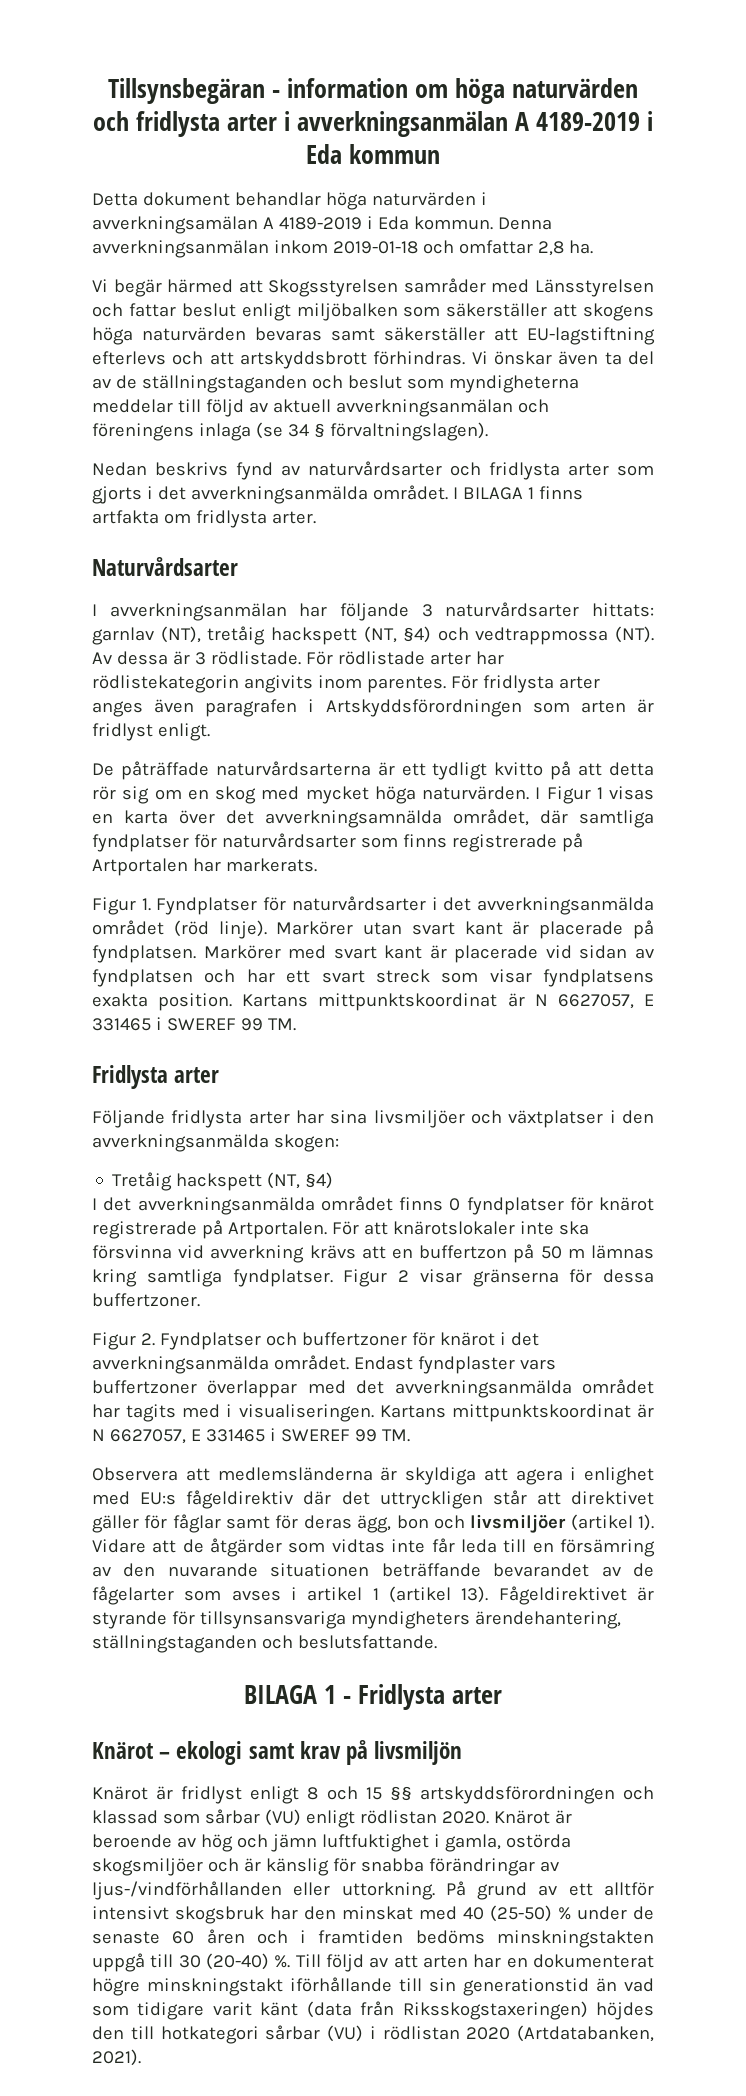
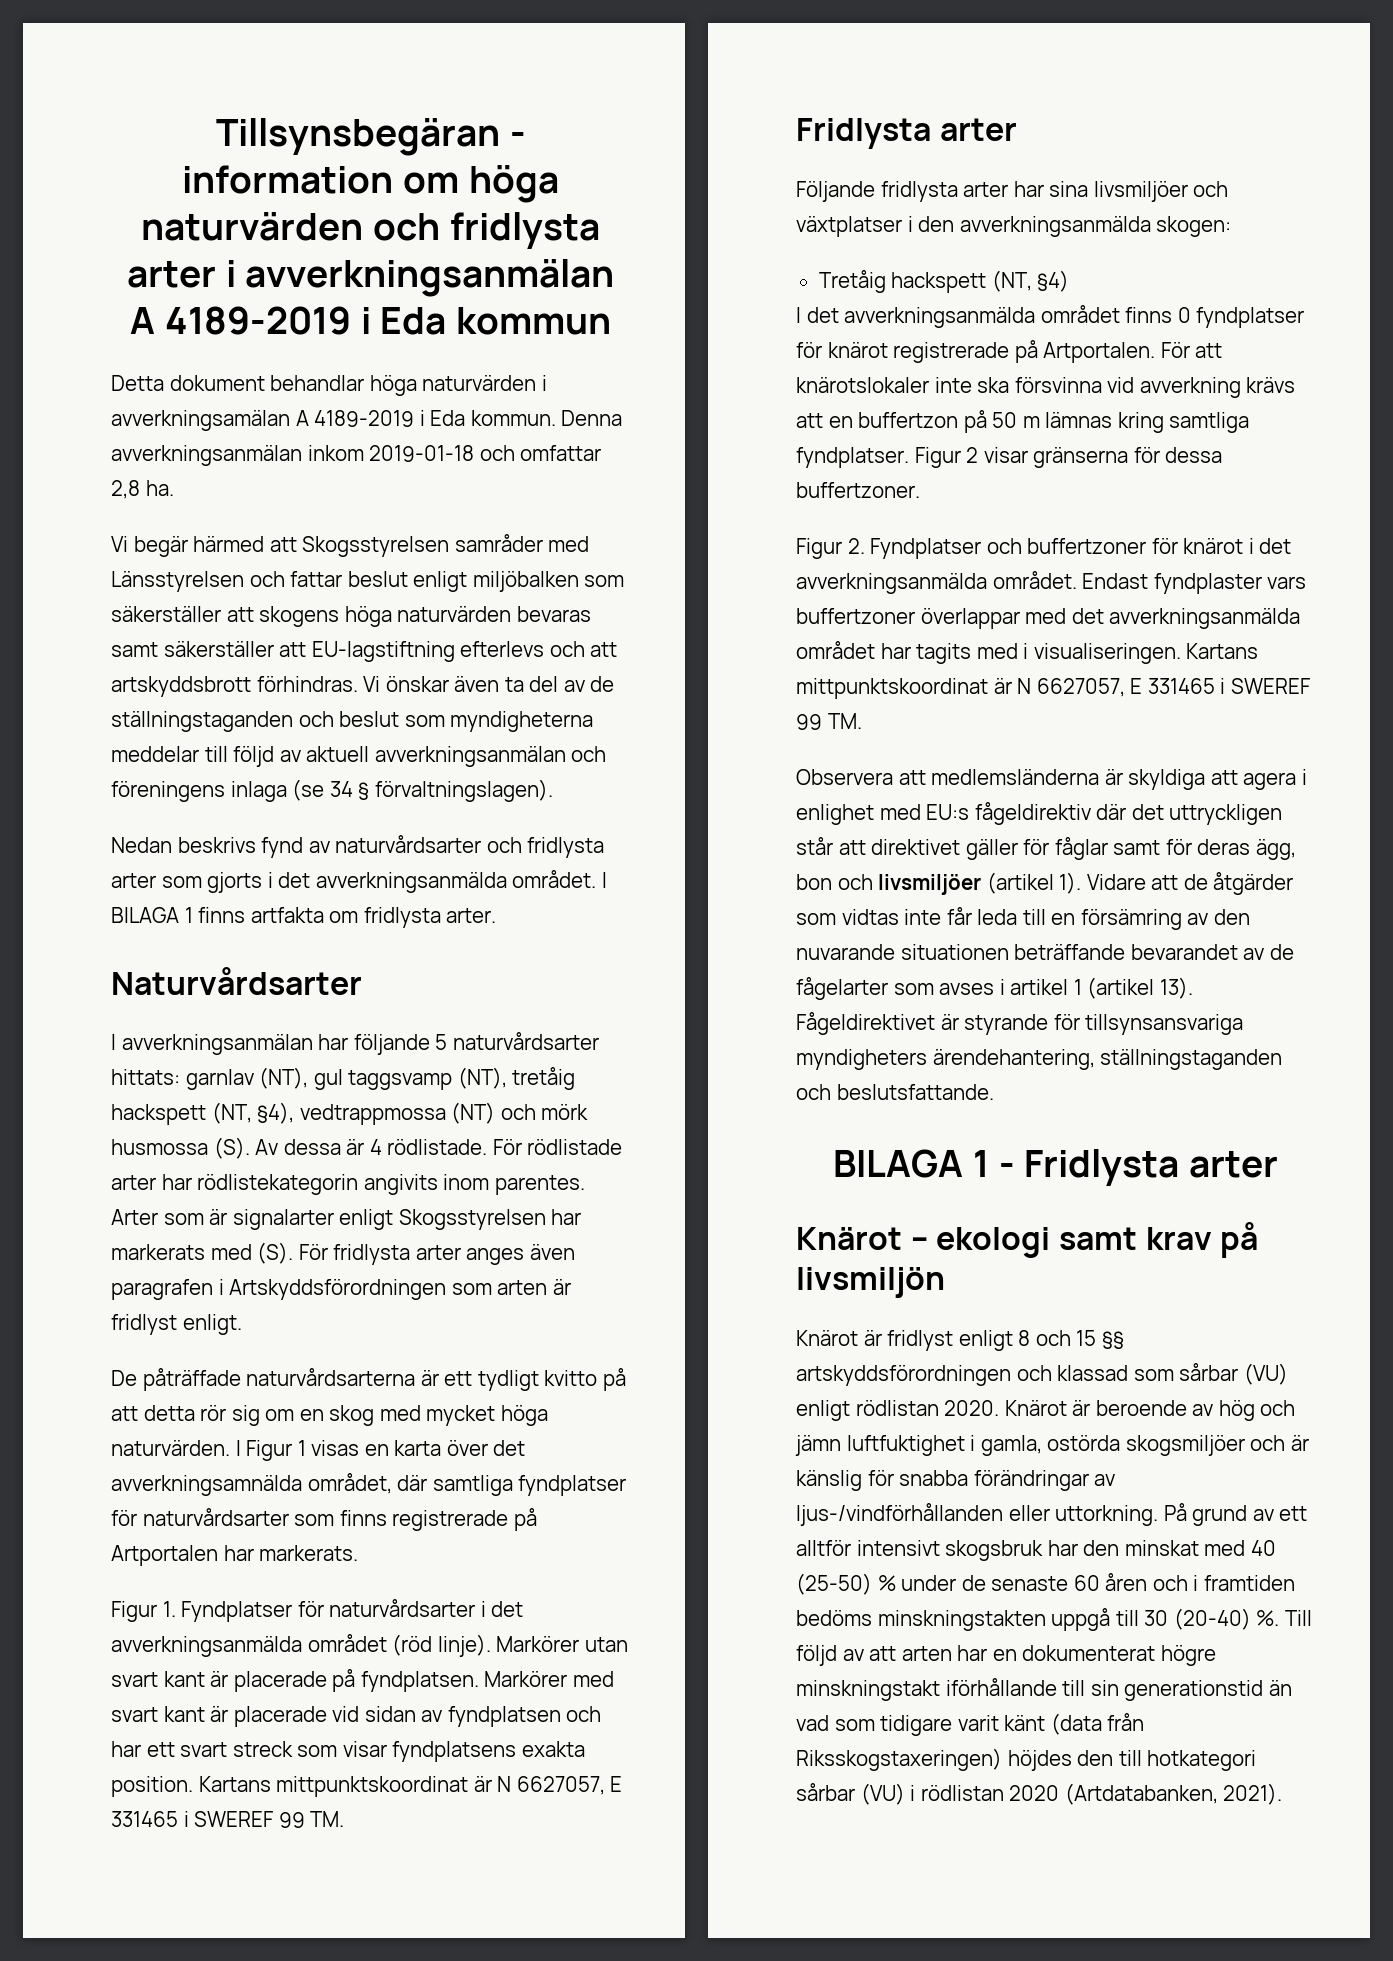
- I avverkningsanmälan har följande 3 naturvårdsarter hittats: garnlav (NT), tretåig hackspett (NT, §4) och vedtrappmossa (NT). Av dessa är 3 rödlistade.
+ I avverkningsanmälan har följande 5 naturvårdsarter hittats: garnlav (NT), gul taggsvamp (NT), tretåig hackspett (NT, §4), vedtrappmossa (NT) och mörk husmossa (S). Av dessa är 4 rödlistade.
- För fridlysta arter anges även paragrafen i Artskyddsförordningen som arten är fridlyst enligt.
+ Arter som är signalarter enligt Skogsstyrelsen har markerats med (S). För fridlysta arter anges även paragrafen i Artskyddsförordningen som arten är fridlyst enligt.

